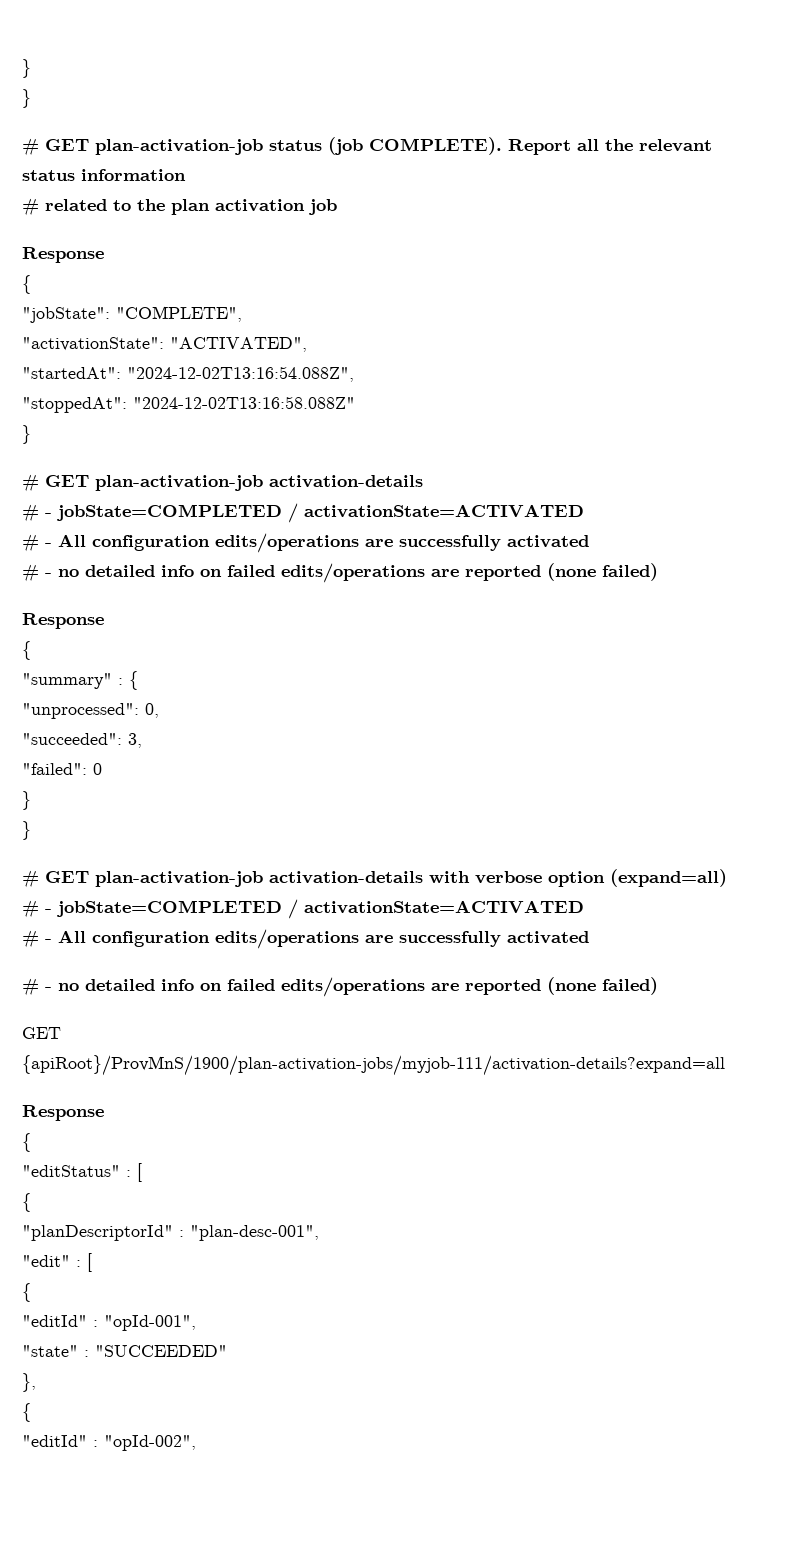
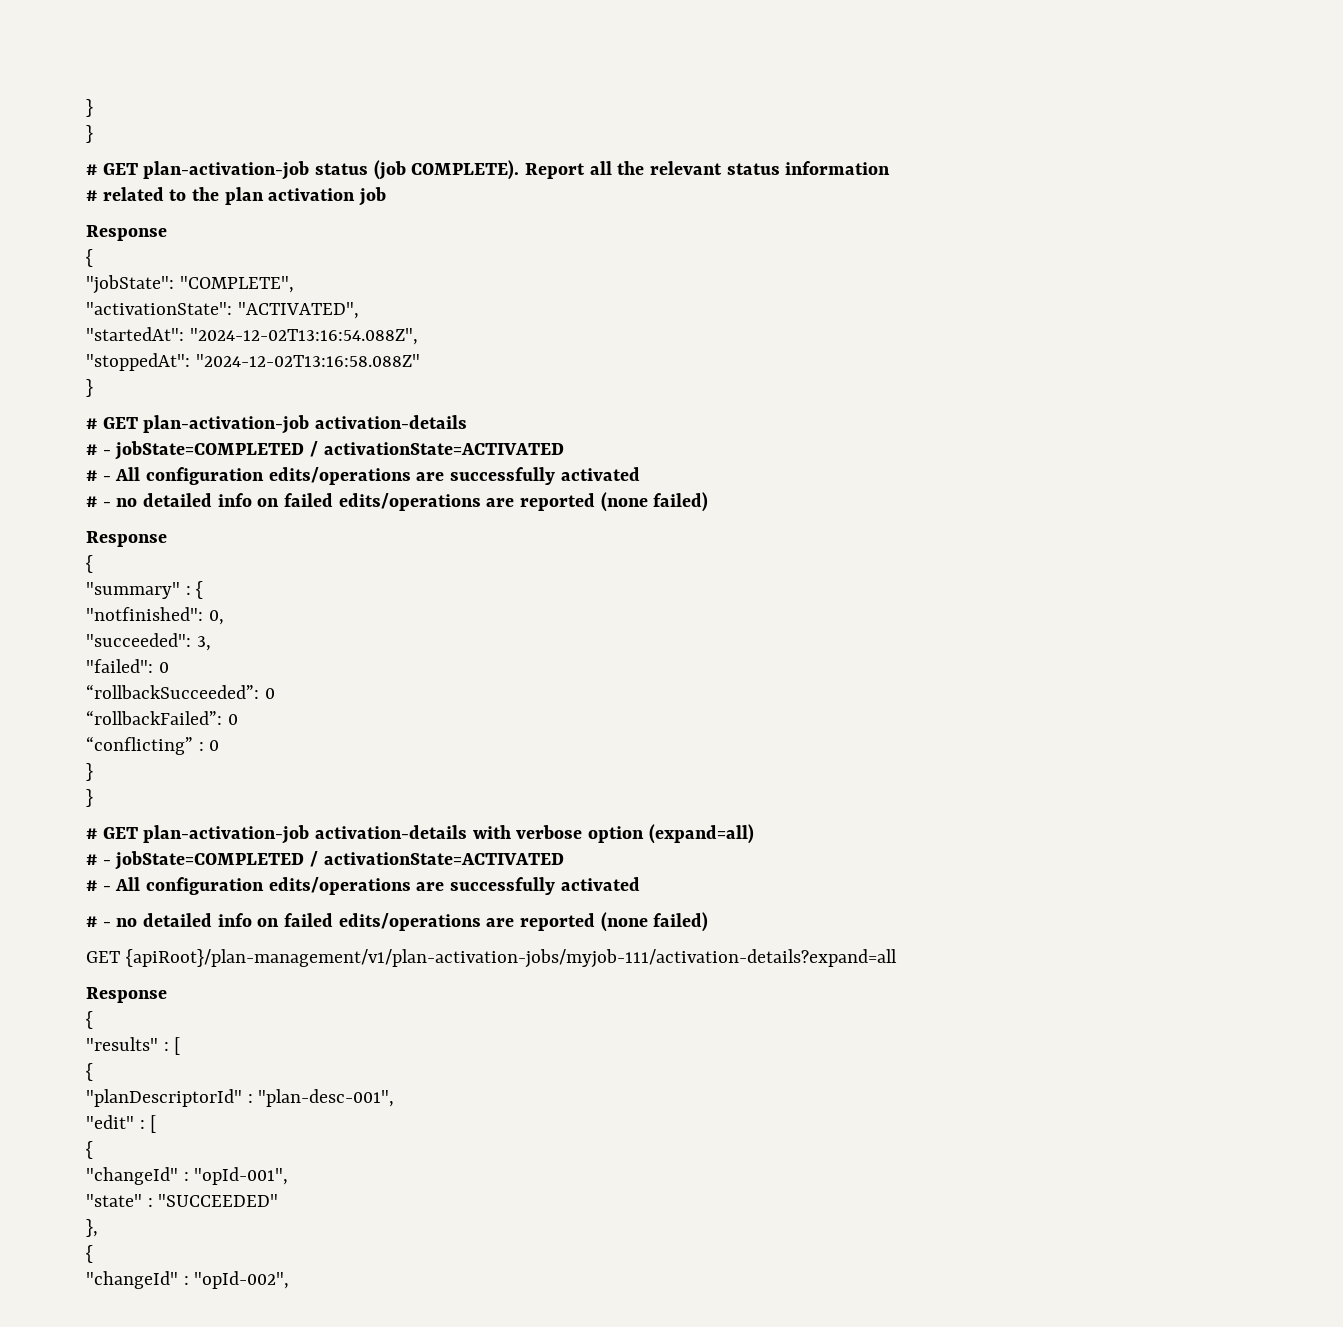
- "unprocessed": 0,
+ "notfinished": 0,
+ “rollbackSucceeded”: 0
+ “rollbackFailed”: 0
+ “conflicting” : 0
- GET {apiRoot}/ProvMnS/1900/plan-activation-jobs/myjob-111/activation-details?expand=all
+ GET {apiRoot}/plan-management/v1/plan-activation-jobs/myjob-111/activation-details?expand=all
  Response
  {
- "editStatus" : [
+ "results" : [
- "editId" : "opId-001",
+ "changeId" : "opId-001",
- "editId" : "opId-002",
+ "changeId" : "opId-002",

